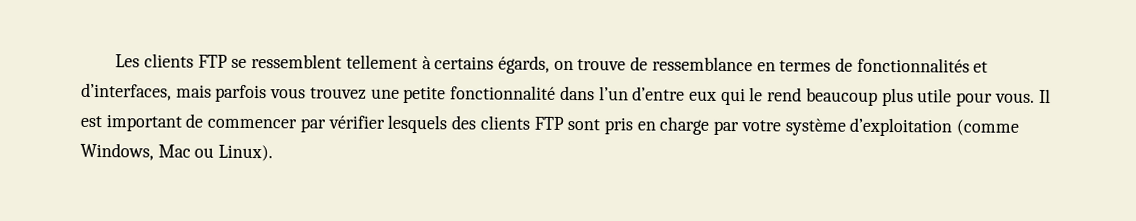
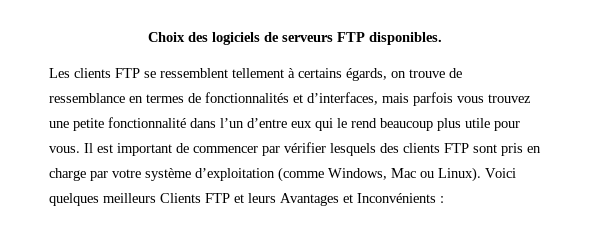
+ Choix des logiciels de serveurs FTP disponibles.
+ Voici quelques meilleurs Clients FTP et leurs Avantages et Inconvénients :

